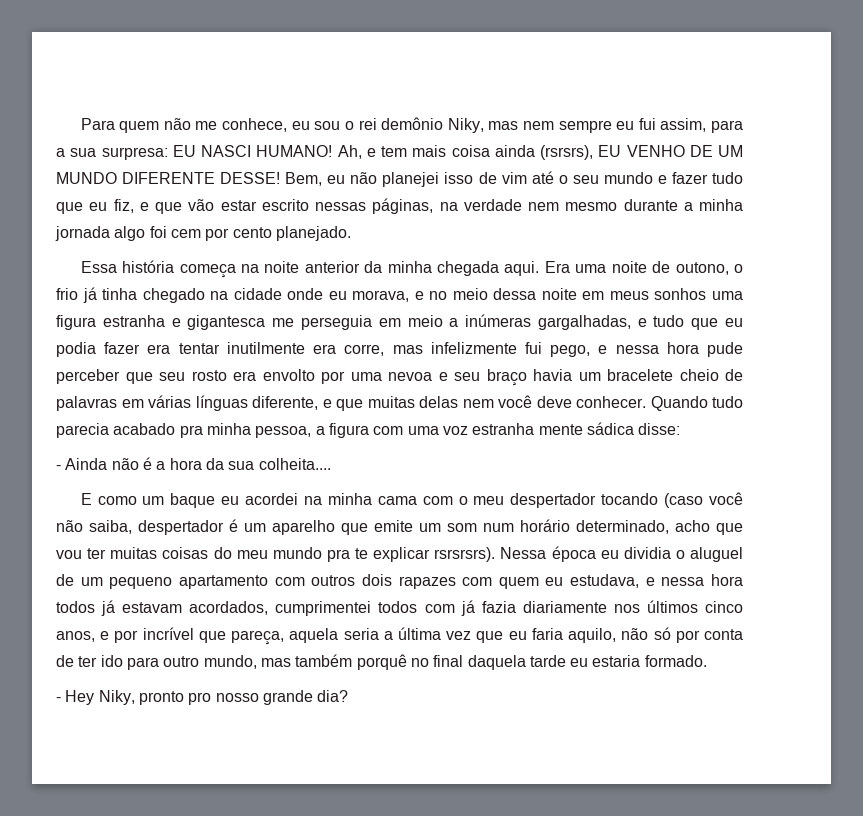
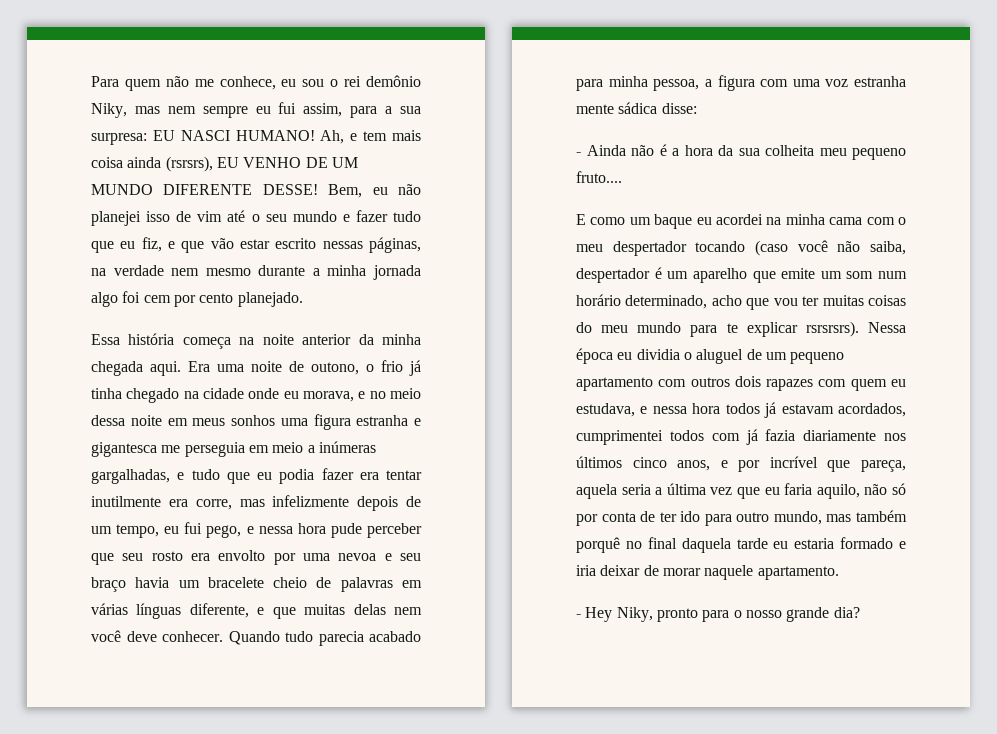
- Era uma noite de outono, o frio já tinha chegado na cidade onde eu morava, e no meio dessa noite em meus sonhos uma figura estranha e gigantesca me perseguia em meio a inúmeras gargalhadas, e tudo que eu podia fazer era tentar inutilmente era corre, mas infelizmente fui pego, e nessa hora pude perceber que seu rosto era envolto por uma nevoa e seu braço havia um bracelete cheio de palavras em várias línguas diferente, e que muitas delas nem você deve conhecer.
+ Era uma noite de outono, o frio já tinha chegado na cidade onde eu morava, e no meio dessa noite em meus sonhos uma figura estranha e gigantesca me perseguia em meio a inúmeras gargalhadas, e tudo que eu podia fazer era tentar inutilmente era corre, mas infelizmente depois de um tempo, eu fui pego, e nessa hora pude perceber que seu rosto era envolto por uma nevoa e seu braço havia um bracelete cheio de palavras em várias línguas diferente, e que muitas delas nem você deve conhecer.
- Quando tudo parecia acabado pra minha pessoa, a figura com uma voz estranha mente sádica disse:
+ Quando tudo parecia acabado para minha pessoa, a figura com uma voz estranha mente sádica disse:
- - Ainda não é a hora da sua colheita....
+ - Ainda não é a hora da sua colheita meu pequeno fruto....
- E como um baque eu acordei na minha cama com o meu despertador tocando (caso você não saiba, despertador é um aparelho que emite um som num horário determinado, acho que vou ter muitas coisas do meu mundo pra te explicar rsrsrsrs).
+ E como um baque eu acordei na minha cama com o meu despertador tocando (caso você não saiba, despertador é um aparelho que emite um som num horário determinado, acho que vou ter muitas coisas do meu mundo para te explicar rsrsrsrs).
- Nessa época eu dividia o aluguel de um pequeno apartamento com outros dois rapazes com quem eu estudava, e nessa hora todos já estavam acordados, cumprimentei todos com já fazia diariamente nos últimos cinco anos, e por incrível que pareça, aquela seria a última vez que eu faria aquilo, não só por conta de ter ido para outro mundo, mas também porquê no final daquela tarde eu estaria formado.
+ Nessa época eu dividia o aluguel de um pequeno apartamento com outros dois rapazes com quem eu estudava, e nessa hora todos já estavam acordados, cumprimentei todos com já fazia diariamente nos últimos cinco anos, e por incrível que pareça, aquela seria a última vez que eu faria aquilo, não só por conta de ter ido para outro mundo, mas também porquê no final daquela tarde eu estaria formado e iria deixar de morar naquele apartamento.
- - Hey Niky, pronto pro nosso grande dia?
+ - Hey Niky, pronto para o nosso grande dia?

